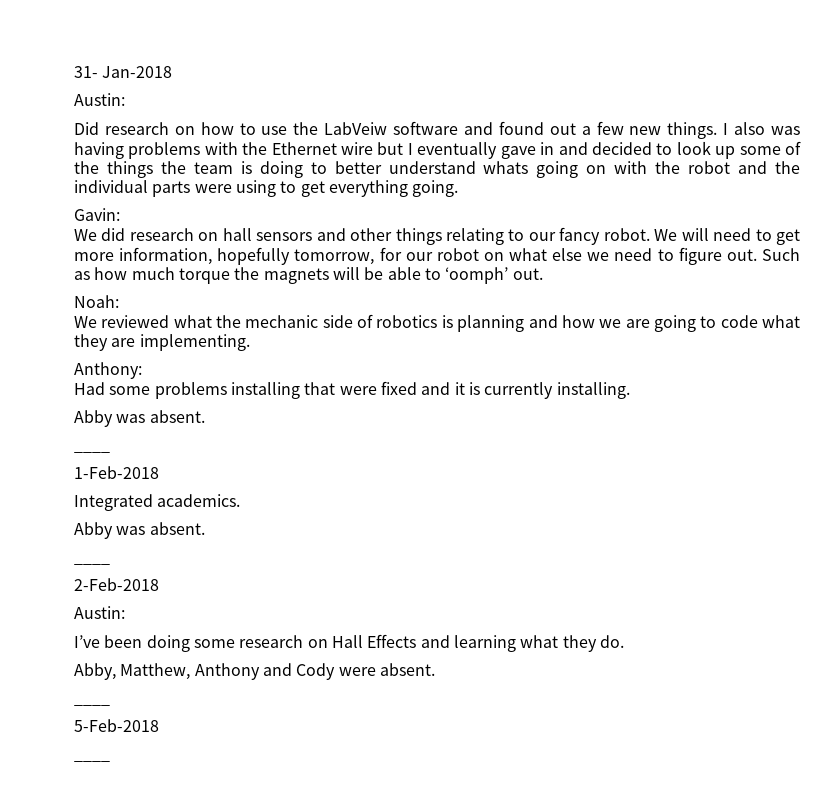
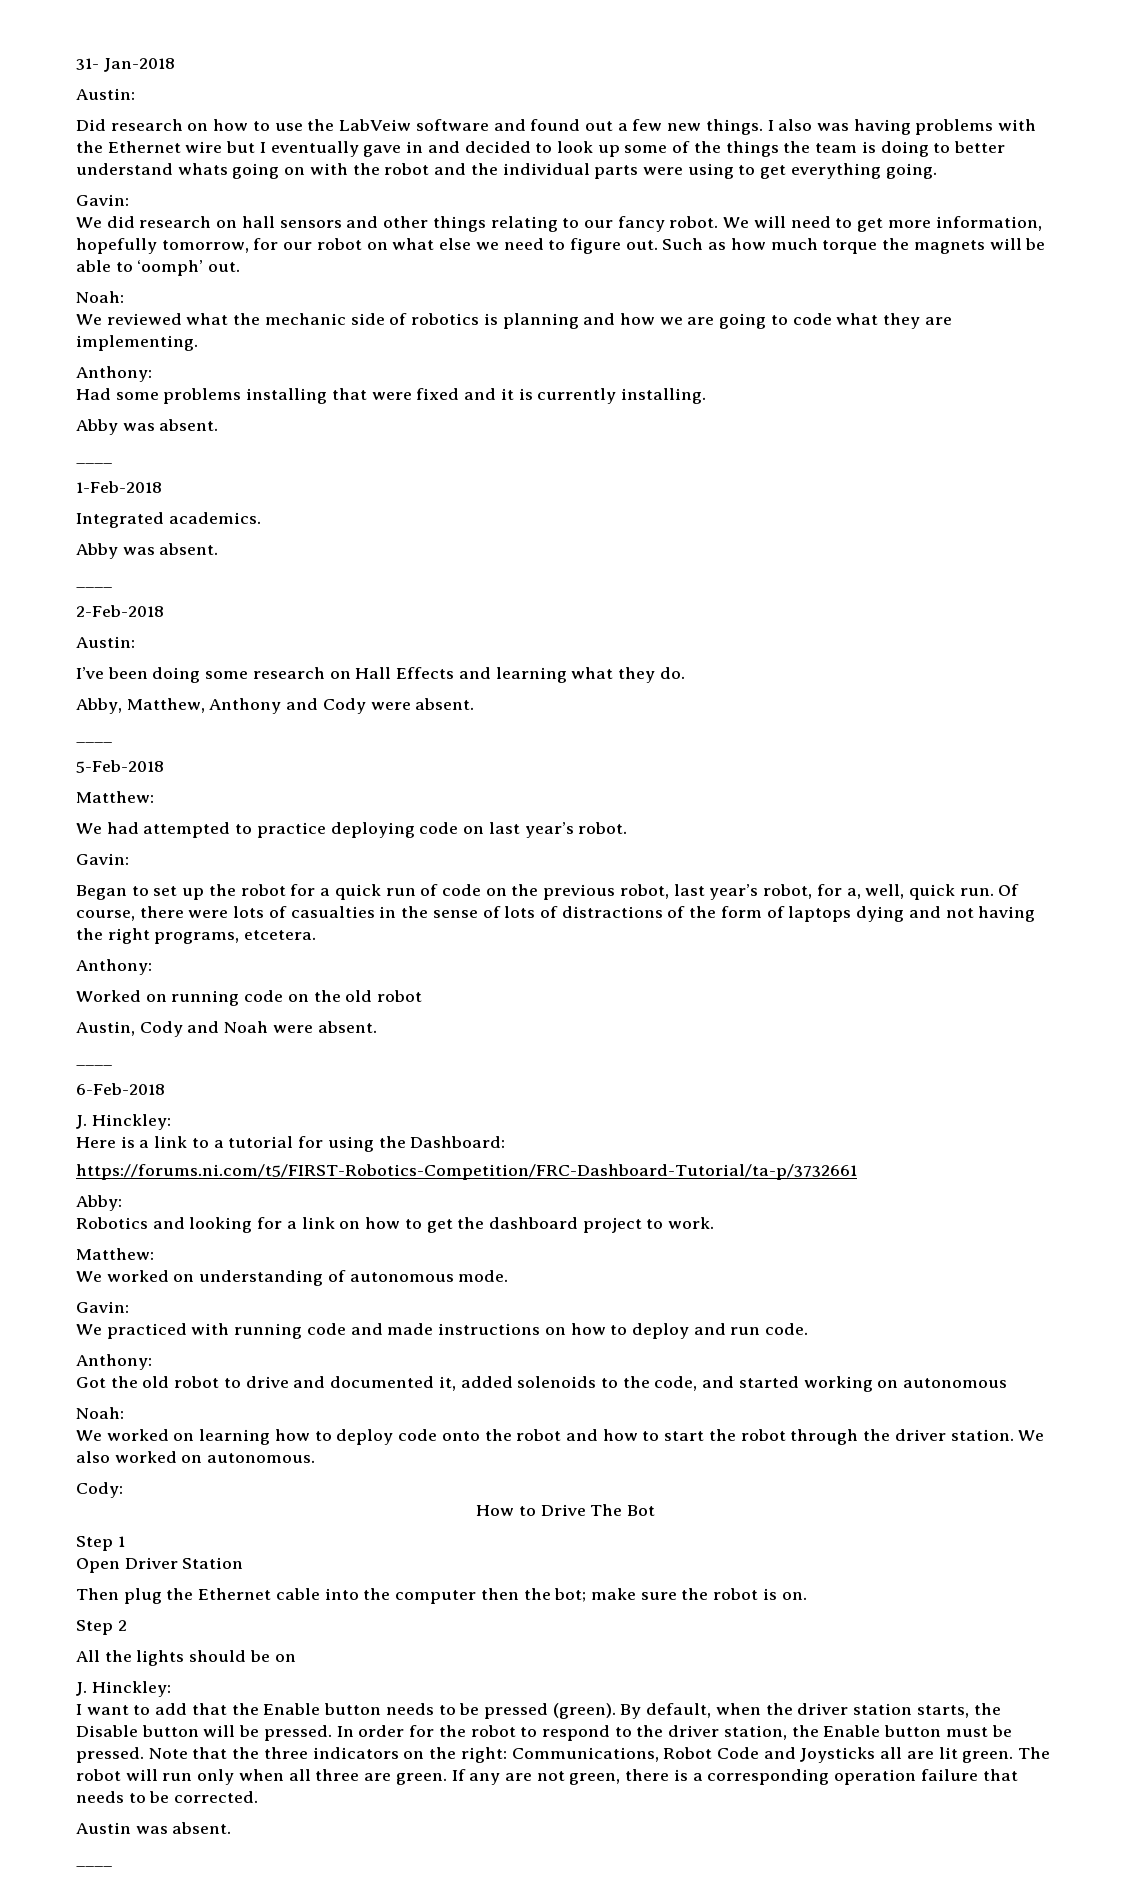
  5-Feb-2018
+ Matthew:
+ We had attempted to practice deploying code on last year’s robot.
+ Gavin:
+ Began to set up the robot for a quick run of code on the previous robot, last year’s robot, for a, well, quick run. Of course, there were lots of casualties in the sense of lots of distractions of the form of laptops dying and not having the right programs, etcetera.
+ Anthony:
+ Worked on running code on the old robot
+ Austin, Cody and Noah were absent.
+ ____
+ 6-Feb-2018
+ J. Hinckley:
+ Here is a link to a tutorial for using the Dashboard:
+ https://forums.ni.com/t5/FIRST-Robotics-Competition/FRC-Dashboard-Tutorial/ta-p/3732661
+ Abby:
+ Robotics and looking for a link on how to get the dashboard project to work.
+ Matthew:
+ We worked on understanding of autonomous mode.
+ Gavin:
+ We practiced with running code and made instructions on how to deploy and run code.
+ Anthony:
+ Got the old robot to drive and documented it, added solenoids to the code, and started working on autonomous
+ Noah:
+ We worked on learning how to deploy code onto the robot and how to start the robot through the driver station. We also worked on autonomous.
+ Cody:
+ How to Drive The Bot
+ Step 1
+ Open Driver Station
+ Then plug the Ethernet cable into the computer then the bot; make sure the robot is on.
+ Step 2
+ All the lights should be on
+ J. Hinckley:
+ I want to add that the Enable button needs to be pressed (green). By default, when the driver station starts, the Disable button will be pressed. In order for the robot to respond to the driver station, the Enable button must be pressed. Note that the three indicators on the right: Communications, Robot Code and Joysticks all are lit green. The robot will run only when all three are green. If any are not green, there is a corresponding operation failure that needs to be corrected.
+ Austin was absent.

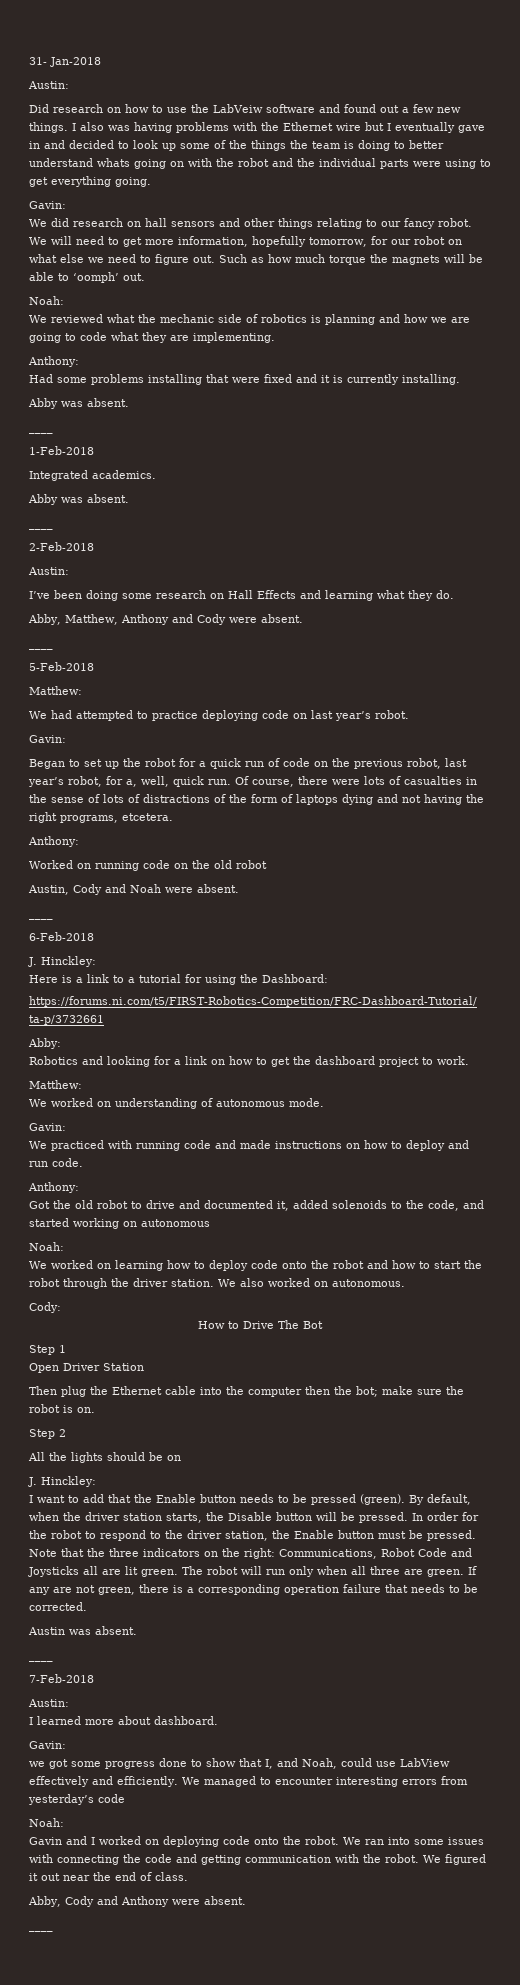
+ 7-Feb-2018
+ Austin:
+ I learned more about dashboard.
+ Gavin:
+ we got some progress done to show that I, and Noah, could use LabView effectively and efficiently. We managed to encounter interesting errors from yesterday’s code
+ Noah:
+ Gavin and I worked on deploying code onto the robot. We ran into some issues with connecting the code and getting communication with the robot. We figured it out near the end of class.
+ Abby, Cody and Anthony were absent.
+ ____

